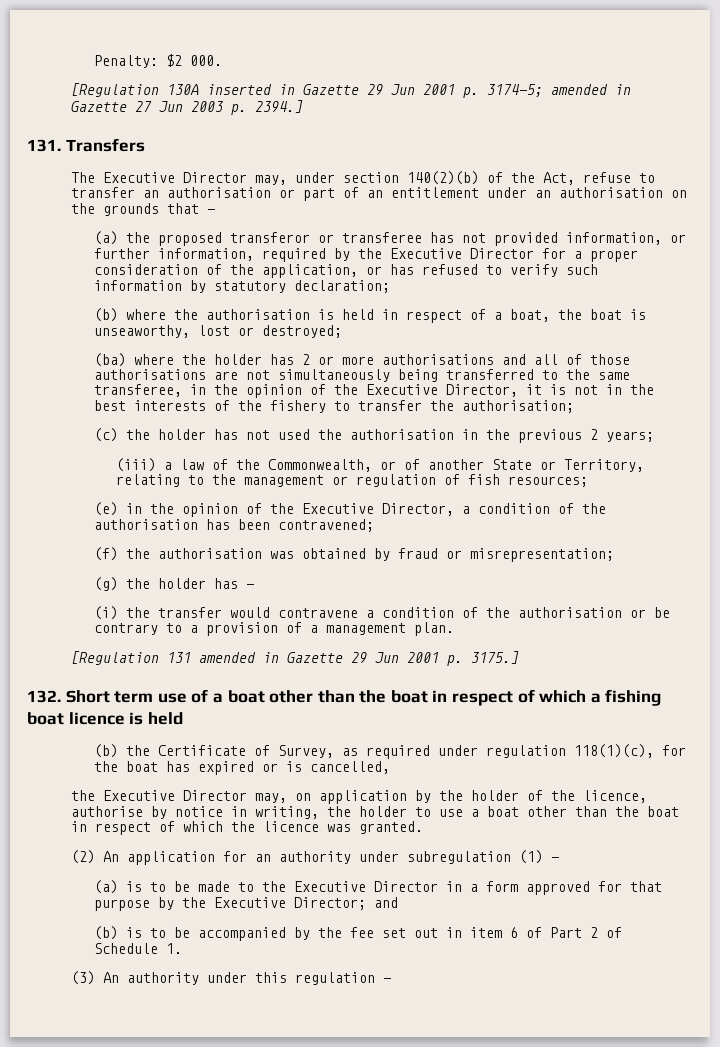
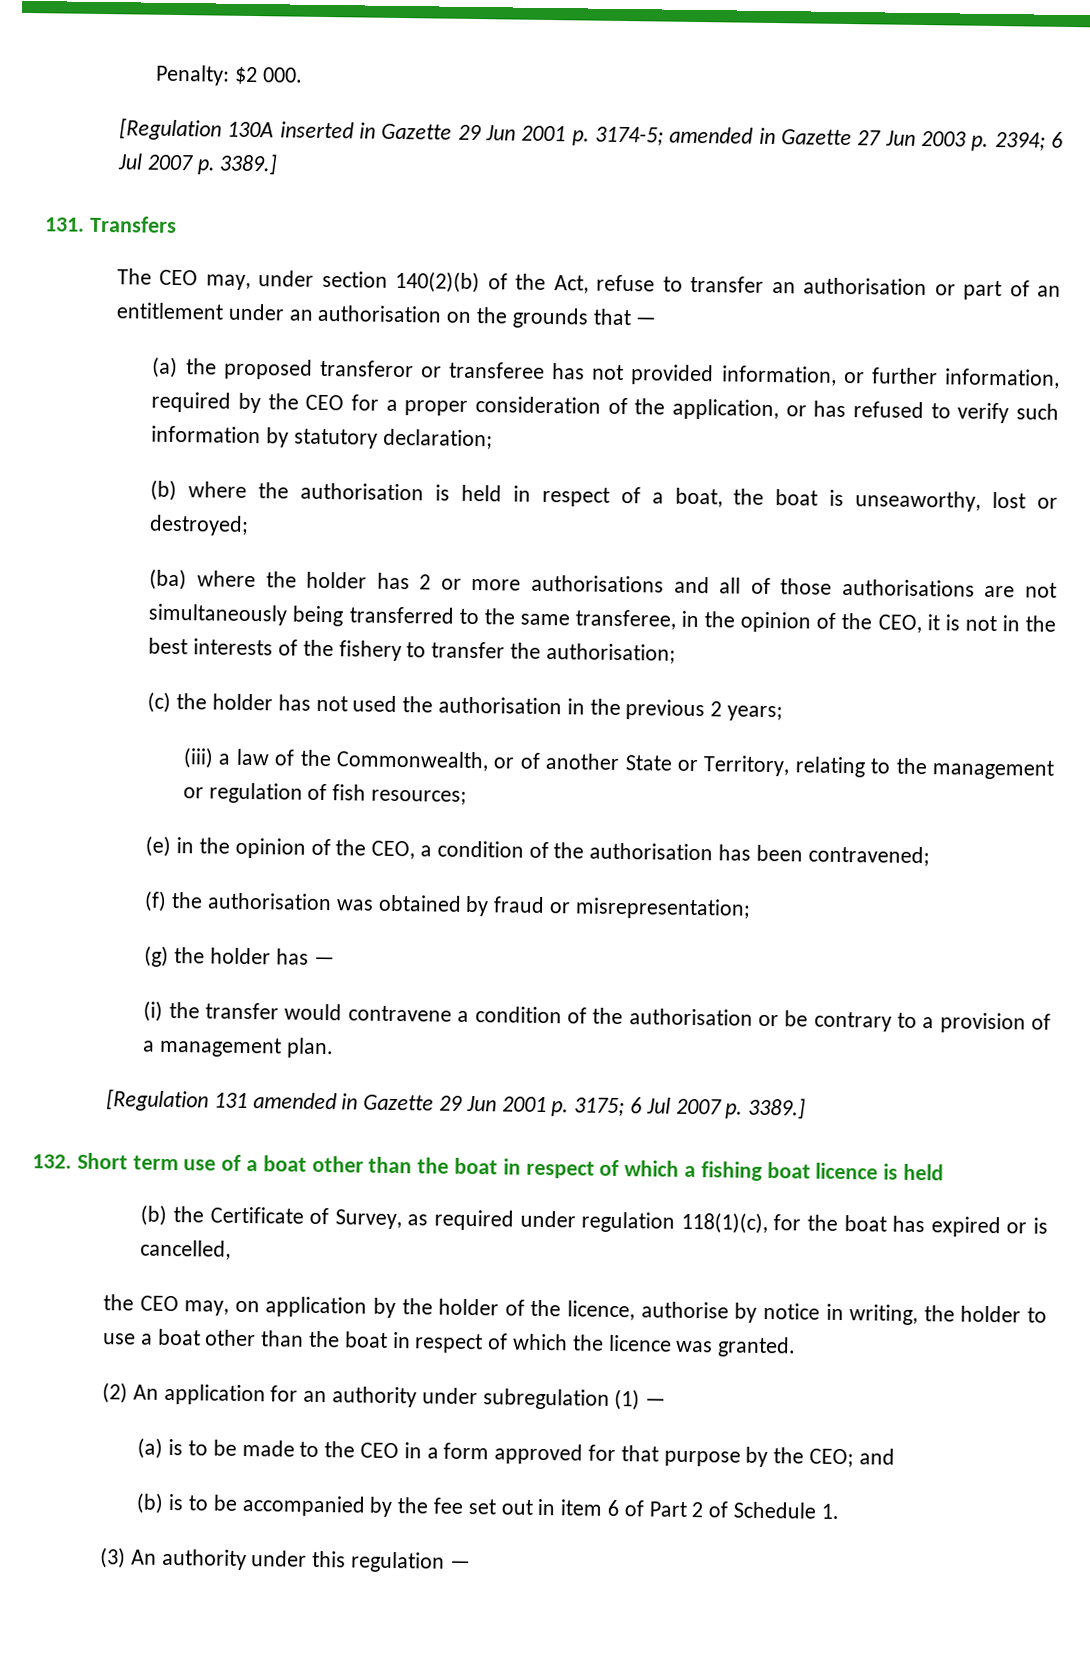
- [Regulation 130A inserted in Gazette 29 Jun 2001 p. 3174-5; amended in Gazette 27 Jun 2003 p. 2394.]
+ [Regulation 130A inserted in Gazette 29 Jun 2001 p. 3174-5; amended in Gazette 27 Jun 2003 p. 2394; 6 Jul 2007 p. 3389.]
- The Executive Director may, under section 140(2)(b) of the Act, refuse to transfer an authorisation or part of an entitlement under an authorisation on the grounds that —
+ The CEO may, under section 140(2)(b) of the Act, refuse to transfer an authorisation or part of an entitlement under an authorisation on the grounds that —
- (a) the proposed transferor or transferee has not provided information, or further information, required by the Executive Director for a proper consideration of the application, or has refused to verify such information by statutory declaration;
+ (a) the proposed transferor or transferee has not provided information, or further information, required by the CEO for a proper consideration of the application, or has refused to verify such information by statutory declaration;
- (ba) where the holder has 2 or more authorisations and all of those authorisations are not simultaneously being transferred to the same transferee, in the opinion of the Executive Director, it is not in the best interests of the fishery to transfer the authorisation;
+ (ba) where the holder has 2 or more authorisations and all of those authorisations are not simultaneously being transferred to the same transferee, in the opinion of the CEO, it is not in the best interests of the fishery to transfer the authorisation;
- (e) in the opinion of the Executive Director, a condition of the authorisation has been contravened;
+ (e) in the opinion of the CEO, a condition of the authorisation has been contravened;
- [Regulation 131 amended in Gazette 29 Jun 2001 p. 3175.]
+ [Regulation 131 amended in Gazette 29 Jun 2001 p. 3175; 6 Jul 2007 p. 3389.]
- the Executive Director may, on application by the holder of the licence, authorise by notice in writing, the holder to use a boat other than the boat in respect of which the licence was granted.
+ the CEO may, on application by the holder of the licence, authorise by notice in writing, the holder to use a boat other than the boat in respect of which the licence was granted.
- (a) is to be made to the Executive Director in a form approved for that purpose by the Executive Director; and
+ (a) is to be made to the CEO in a form approved for that purpose by the CEO; and

